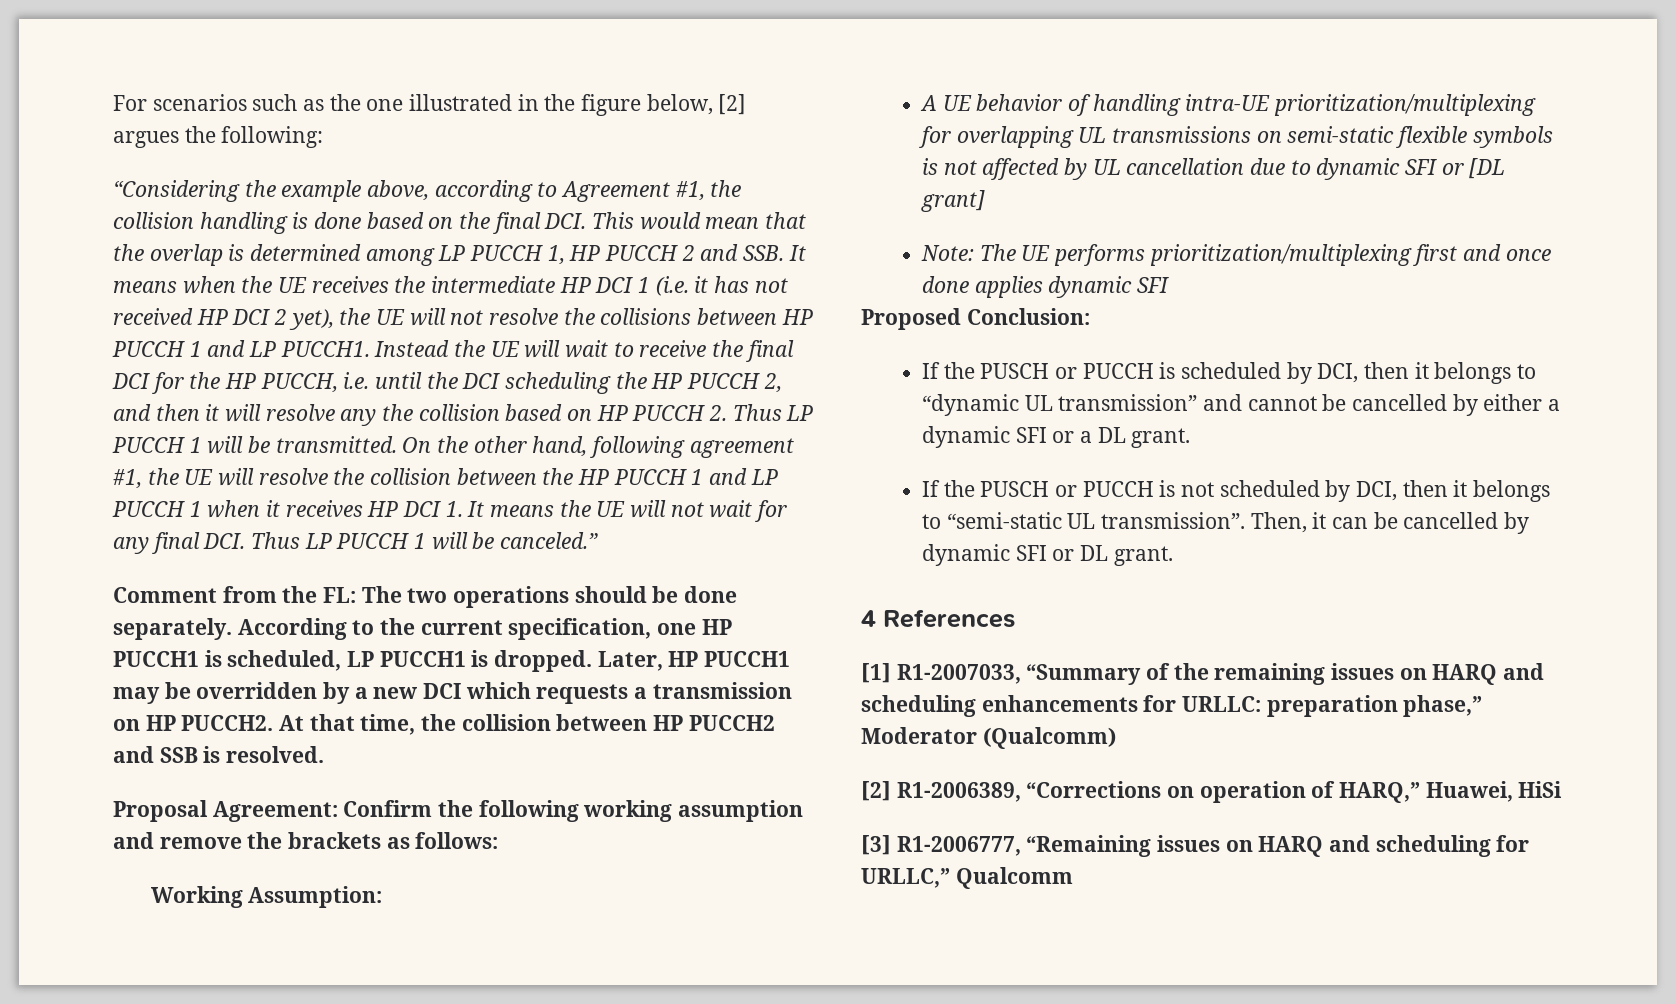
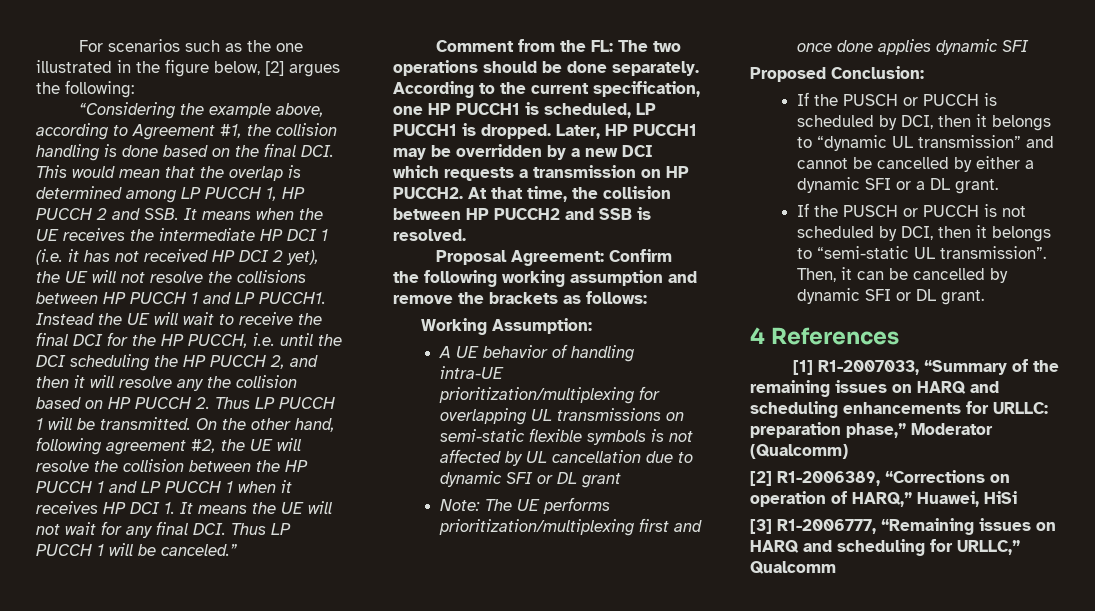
- On the other hand, following agreement #1, the UE will resolve the collision between the HP PUCCH 1 and LP PUCCH 1 when it receives HP DCI 1. It means the UE will not wait for any final DCI. Thus LP PUCCH 1 will be canceled.”
+ On the other hand, following agreement #2, the UE will resolve the collision between the HP PUCCH 1 and LP PUCCH 1 when it receives HP DCI 1. It means the UE will not wait for any final DCI. Thus LP PUCCH 1 will be canceled.”
- A UE behavior of handling intra-UE prioritization/multiplexing for overlapping UL transmissions on semi-static flexible symbols is not affected by UL cancellation due to dynamic SFI or [DL grant]
+ A UE behavior of handling intra-UE prioritization/multiplexing for overlapping UL transmissions on semi-static flexible symbols is not affected by UL cancellation due to dynamic SFI or DL grant

